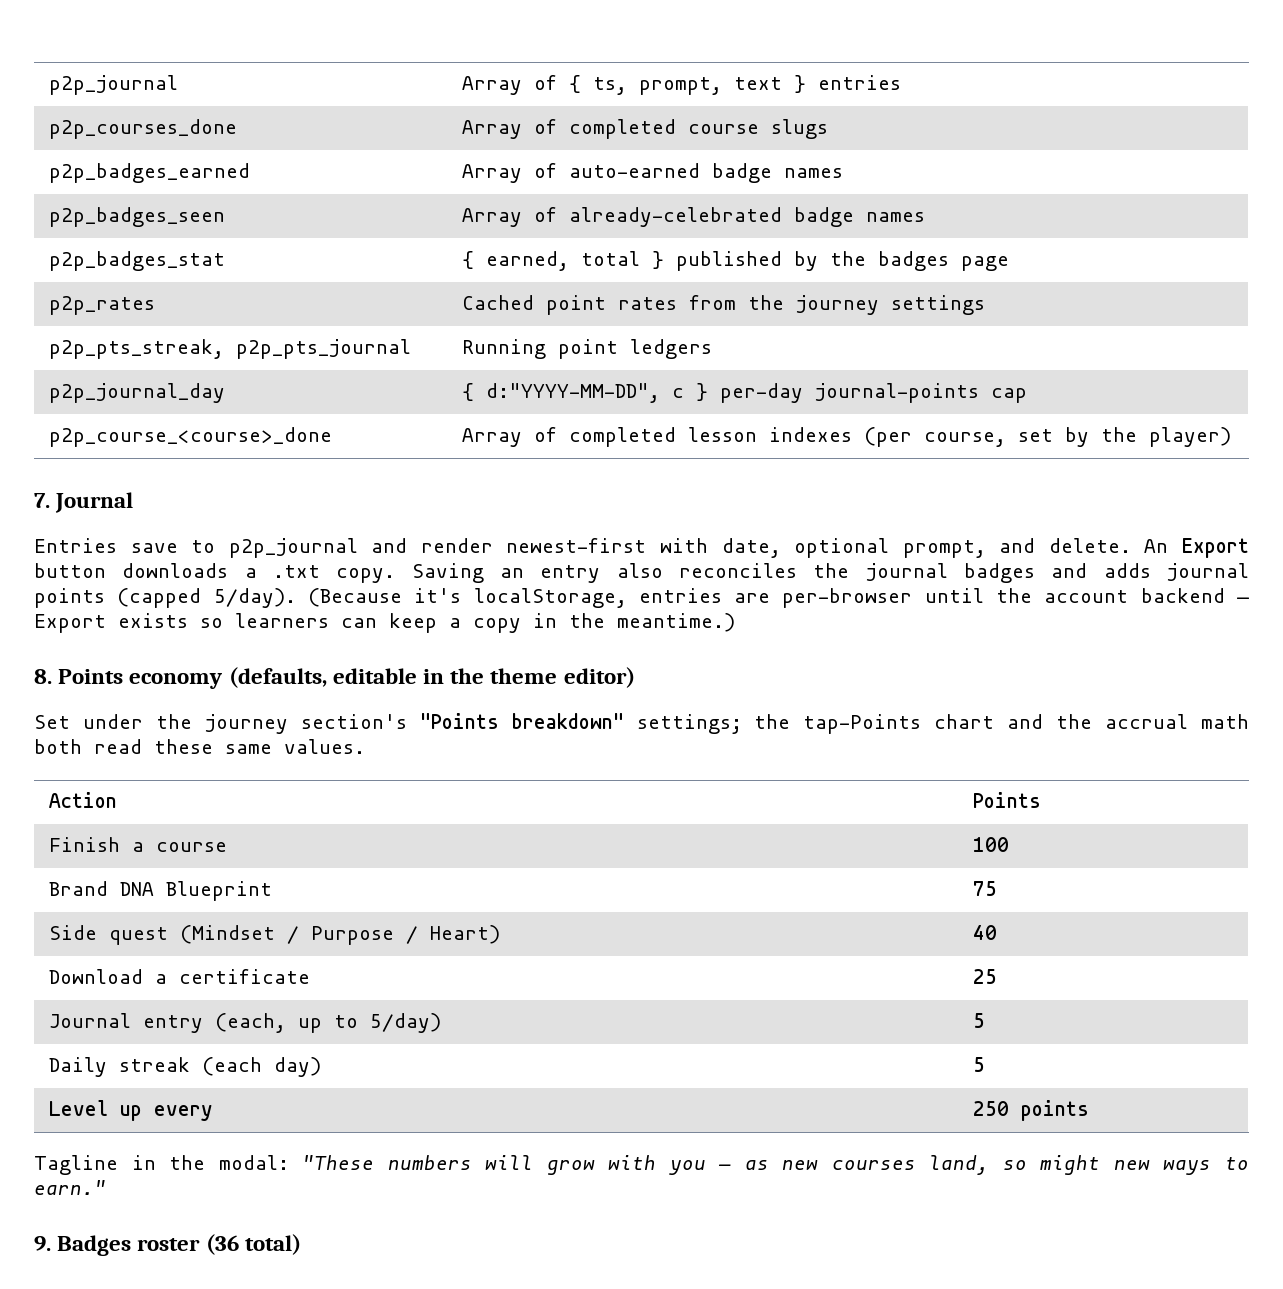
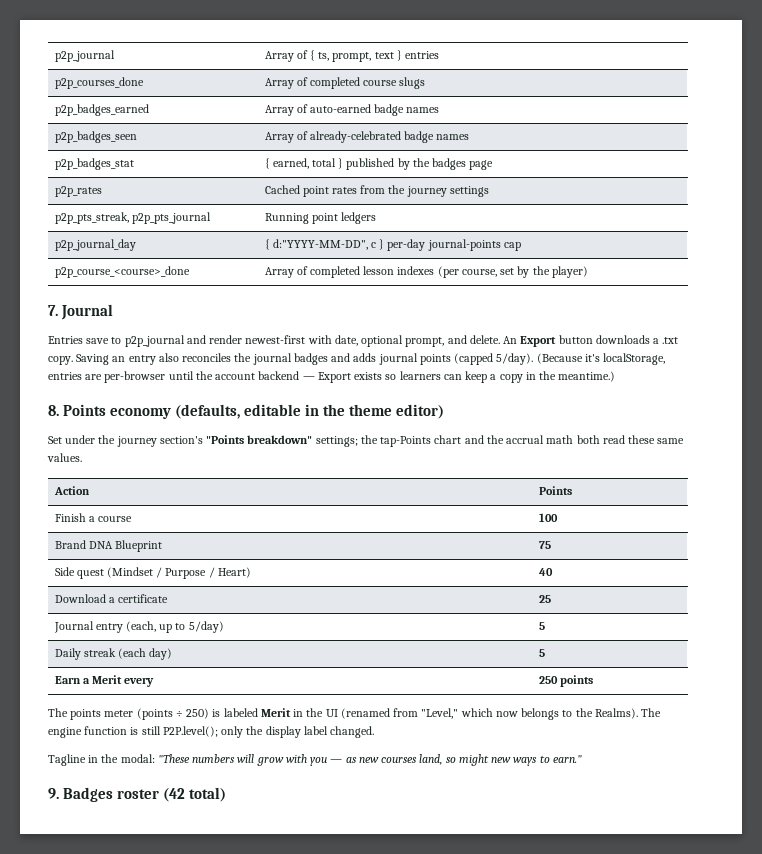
- Level up every | 250 points
+ Earn a Merit every | 250 points
+ The points meter (points ÷ 250) is labeled Merit in the UI (renamed from "Level," which now belongs to the Realms). The engine function is still P2P.level(); only the display label changed.
- 9. Badges roster (36 total)
+ 9. Badges roster (42 total)

